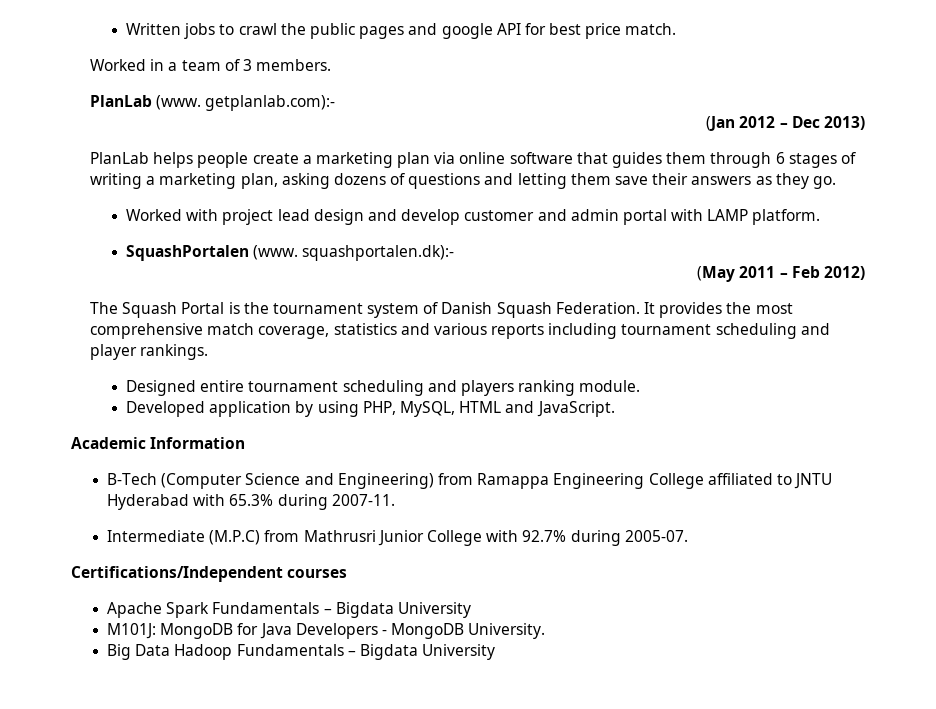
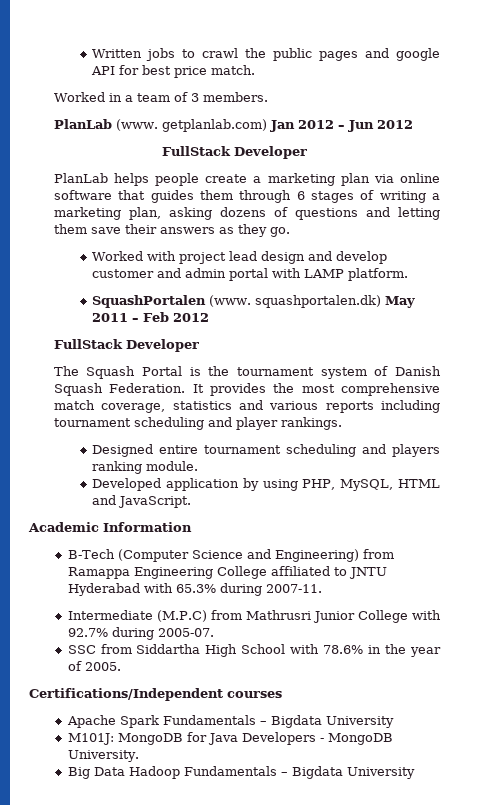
- PlanLab (www. getplanlab.com):-
- (Jan 2012 – Dec 2013)
+ PlanLab (www. getplanlab.com) Jan 2012 – Jun 2012
+ FullStack Developer
- SquashPortalen (www. squashportalen.dk):-
- (May 2011 – Feb 2012)
+ SquashPortalen (www. squashportalen.dk) May 2011 – Feb 2012
+ FullStack Developer
+ SSC from Siddartha High School with 78.6% in the year of 2005.

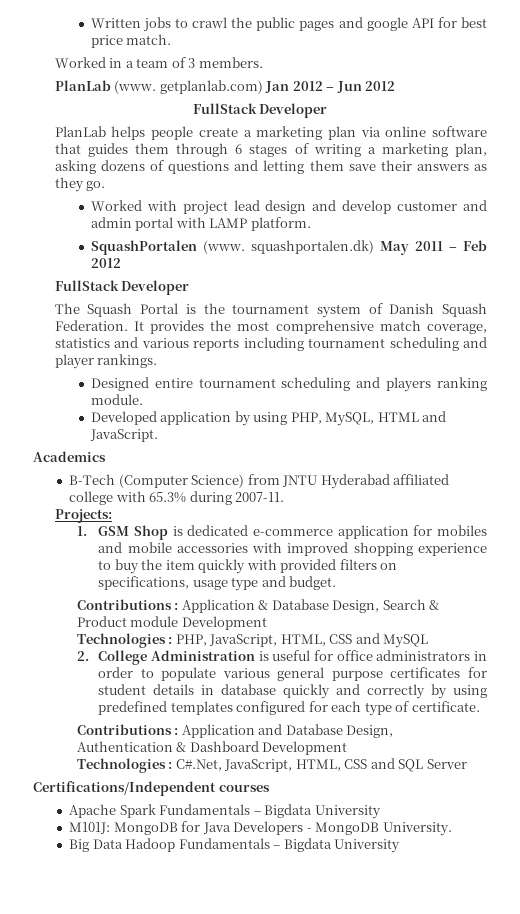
- Academic Information
+ Academics
- B-Tech (Computer Science and Engineering) from Ramappa Engineering College affiliated to JNTU Hyderabad with 65.3% during 2007-11.
- Intermediate (M.P.C) from Mathrusri Junior College with 92.7% during 2005-07.
- SSC from Siddartha High School with 78.6% in the year of 2005.
+ B-Tech (Computer Science) from JNTU Hyderabad affiliated college with 65.3% during 2007-11.
+ Projects:
+ 1. GSM Shop is dedicated e-commerce application for mobiles and mobile accessories with improved shopping experience to buy the item quickly with provided filters on specifications, usage type and budget.
+ Contributions : Application & Database Design, Search & Product module Development
+ Technologies : PHP, JavaScript, HTML, CSS and MySQL
+ 2. College Administration is useful for office administrators in order to populate various general purpose certificates for student details in database quickly and correctly by using predefined templates configured for each type of certificate.
+ Contributions : Application and Database Design, Authentication & Dashboard Development
+ Technologies : C#.Net, JavaScript, HTML, CSS and SQL Server

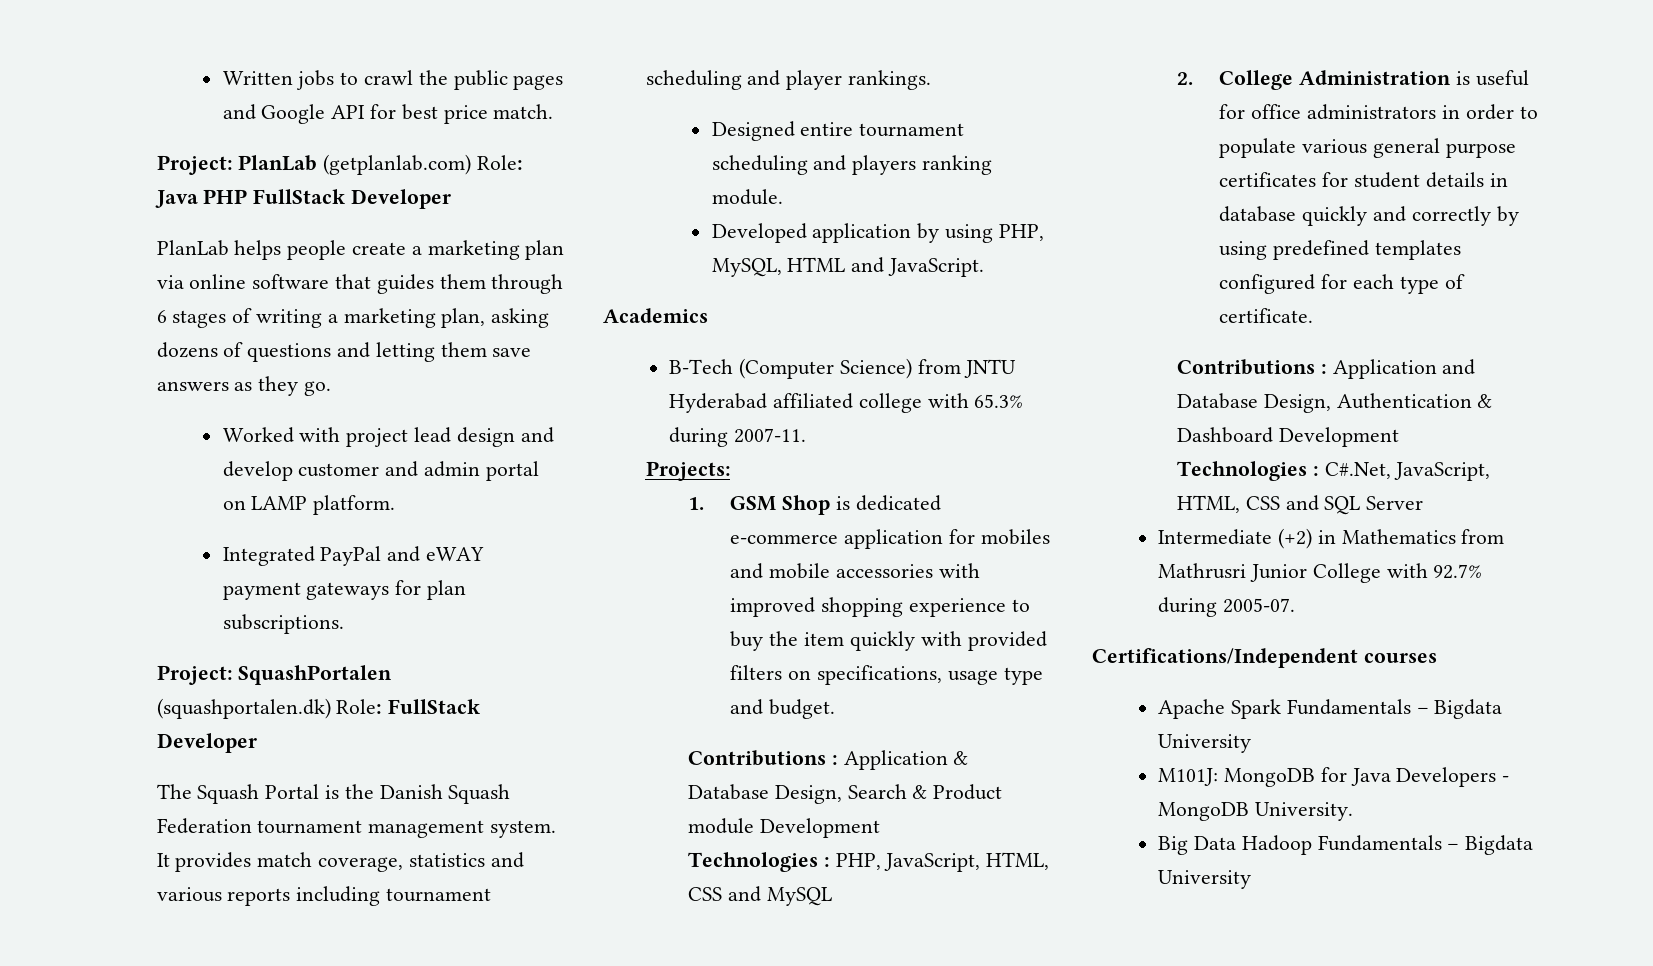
- Written jobs to crawl the public pages and google API for best price match.
+ Written jobs to crawl the public pages and Google API for best price match.
- Worked in a team of 3 members.
- PlanLab (www. getplanlab.com) Jan 2012 – Jun 2012
- FullStack Developer
+ Project: PlanLab (getplanlab.com) Role: Java PHP FullStack Developer
- PlanLab helps people create a marketing plan via online software that guides them through 6 stages of writing a marketing plan, asking dozens of questions and letting them save their answers as they go.
+ PlanLab helps people create a marketing plan via online software that guides them through 6 stages of writing a marketing plan, asking dozens of questions and letting them save answers as they go.
- Worked with project lead design and develop customer and admin portal with LAMP platform.
+ Worked with project lead design and develop customer and admin portal on LAMP platform.
- SquashPortalen (www. squashportalen.dk) May 2011 – Feb 2012
- FullStack Developer
+ Integrated PayPal and eWAY payment gateways for plan subscriptions.
+ Project: SquashPortalen (squashportalen.dk) Role: FullStack Developer
- The Squash Portal is the tournament system of Danish Squash Federation. It provides the most comprehensive match coverage, statistics and various reports including tournament scheduling and player rankings.
+ The Squash Portal is the Danish Squash Federation tournament management system. It provides match coverage, statistics and various reports including tournament scheduling and player rankings.
+ Intermediate (+2) in Mathematics from Mathrusri Junior College with 92.7% during 2005-07.

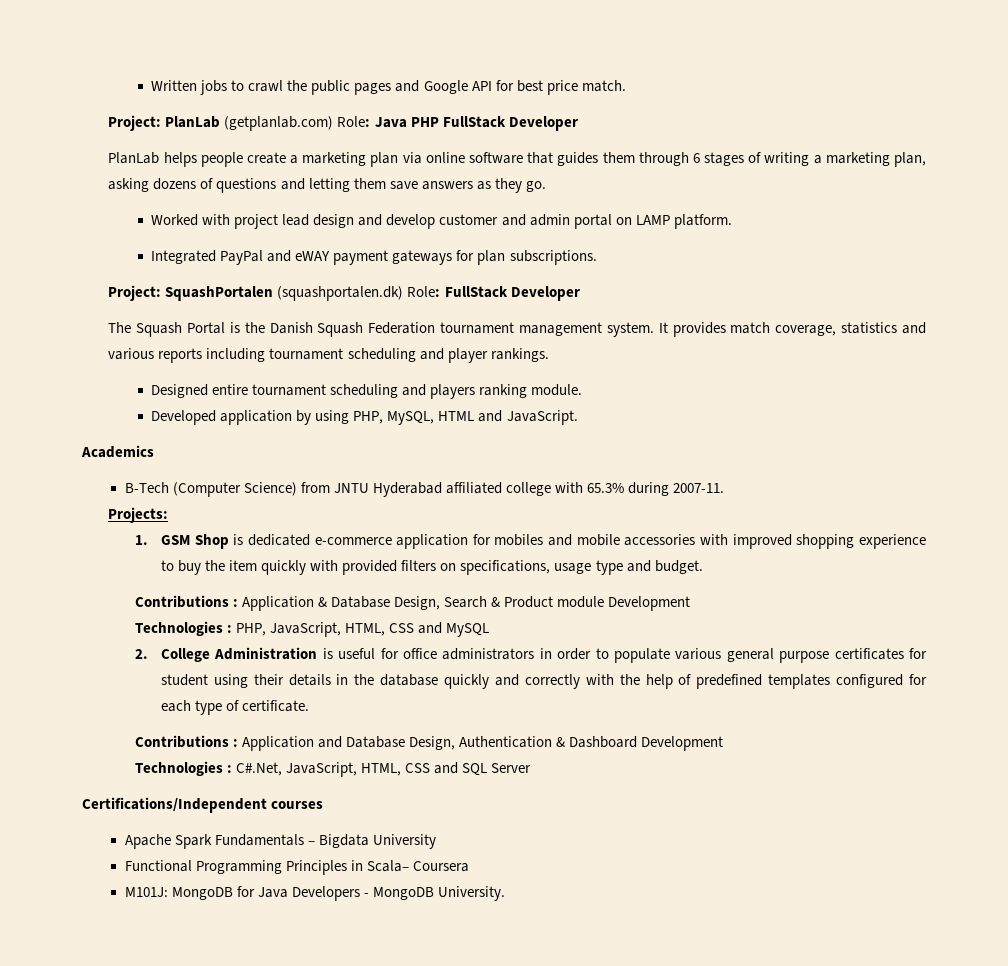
- 2. College Administration is useful for office administrators in order to populate various general purpose certificates for student details in database quickly and correctly by using predefined templates configured for each type of certificate.
+ 2. College Administration is useful for office administrators in order to populate various general purpose certificates for student using their details in the database quickly and correctly with the help of predefined templates configured for each type of certificate.
- Intermediate (+2) in Mathematics from Mathrusri Junior College with 92.7% during 2005-07.
+ Functional Programming Principles in Scala– Coursera
- Big Data Hadoop Fundamentals – Bigdata University

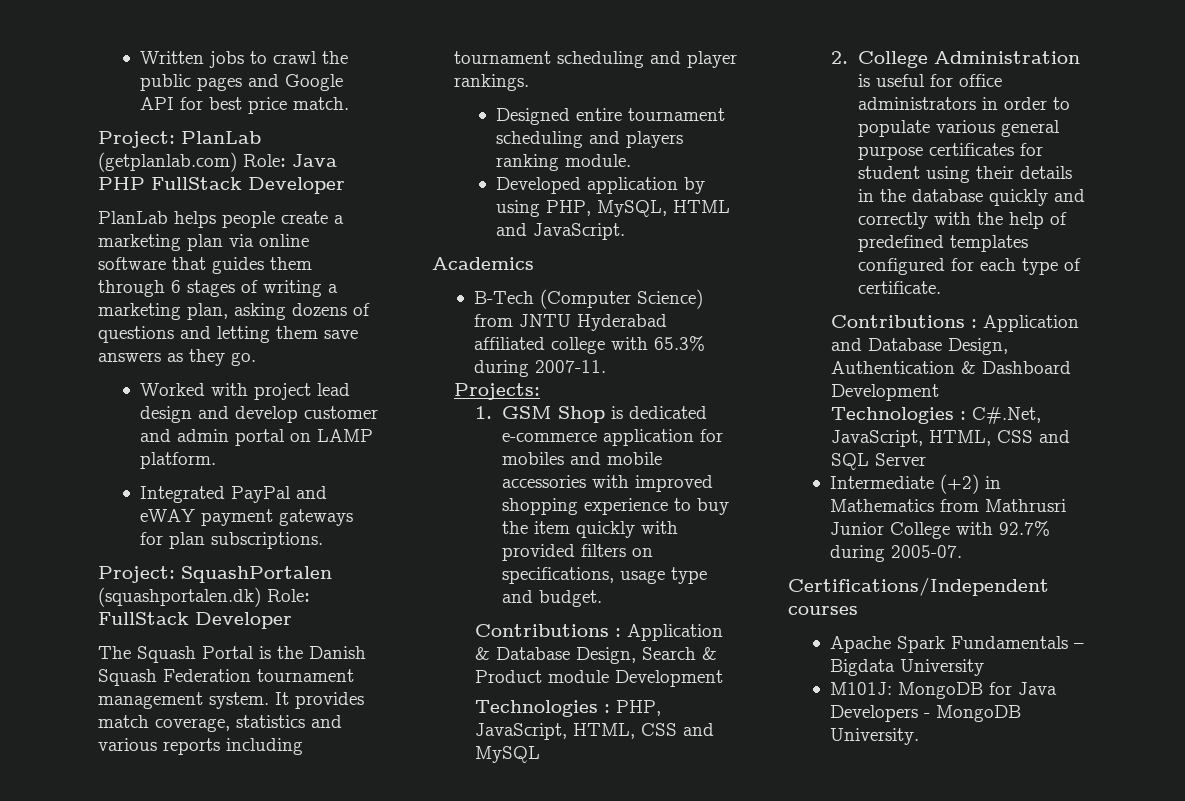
+ Intermediate (+2) in Mathematics from Mathrusri Junior College with 92.7% during 2005-07.
- Functional Programming Principles in Scala– Coursera

